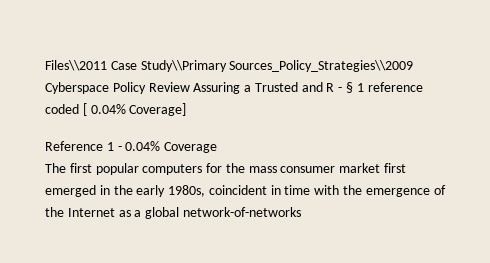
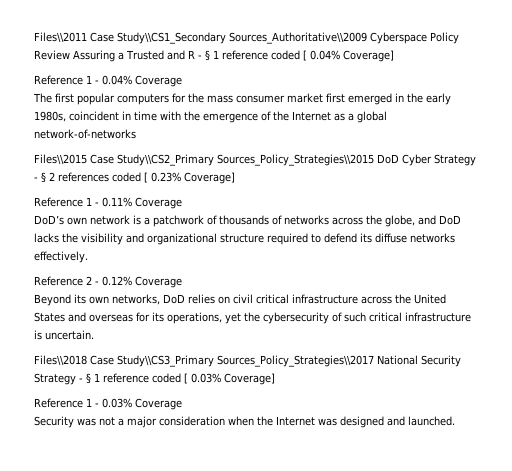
- Files\\2011 Case Study\\Primary Sources_Policy_Strategies\\2009 Cyberspace Policy Review Assuring a Trusted and R - § 1 reference coded [ 0.04% Coverage]
+ Files\\2011 Case Study\\CS1_Secondary Sources_Authoritative\\2009 Cyberspace Policy Review Assuring a Trusted and R - § 1 reference coded [ 0.04% Coverage]
+ Files\\2015 Case Study\\CS2_Primary Sources_Policy_Strategies\\2015 DoD Cyber Strategy - § 2 references coded [ 0.23% Coverage]
+ Reference 1 - 0.11% Coverage
+ DoD’s own network is a patchwork of thousands of networks across the globe, and DoD lacks the visibility and organizational structure required to defend its diffuse networks effectively.
+ Reference 2 - 0.12% Coverage
+ Beyond its own networks, DoD relies on civil critical infrastructure across the United States and overseas for its operations, yet the cybersecurity of such critical infrastructure is uncertain.
+ Files\\2018 Case Study\\CS3_Primary Sources_Policy_Strategies\\2017 National Security Strategy - § 1 reference coded [ 0.03% Coverage]
+ Reference 1 - 0.03% Coverage
+ Security was not a major consideration when the Internet was designed and launched.

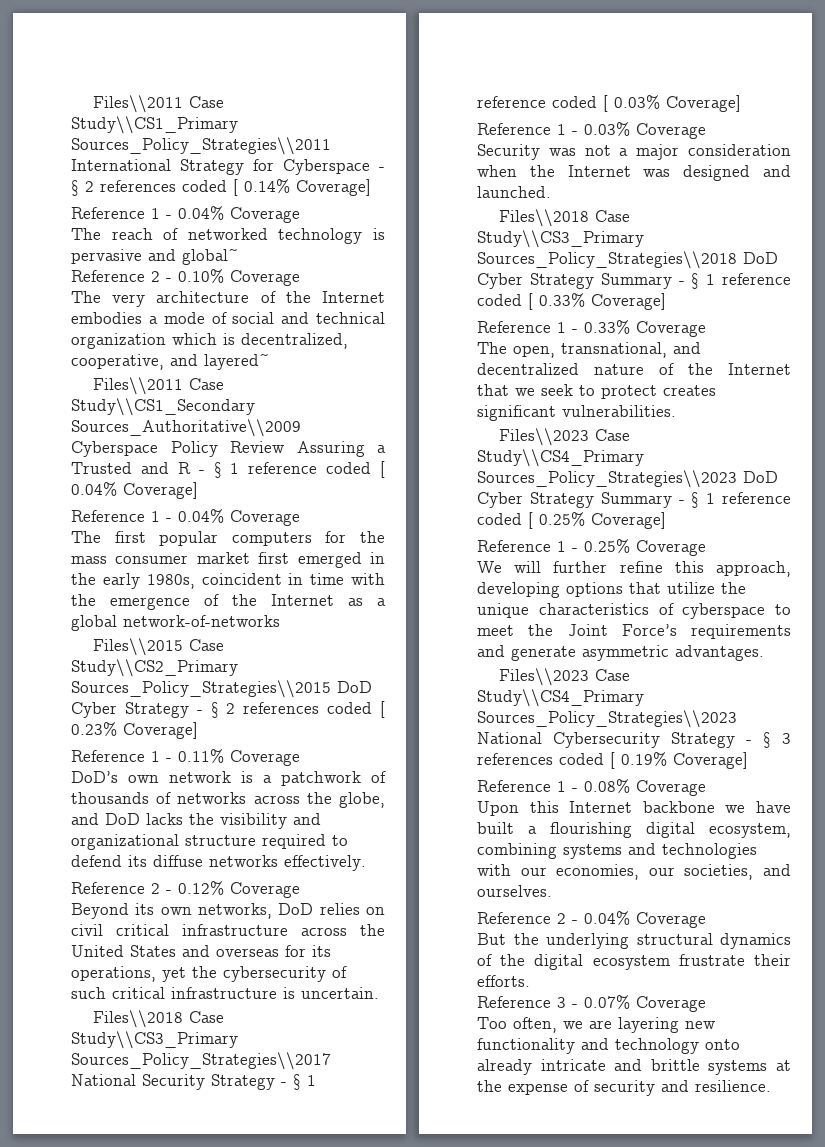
+ Files\\2011 Case Study\\CS1_Primary Sources_Policy_Strategies\\2011 International Strategy for Cyberspace - § 2 references coded [ 0.14% Coverage]
+ Reference 1 - 0.04% Coverage
+ The reach of networked technology is pervasive and global~
+ Reference 2 - 0.10% Coverage
+ The very architecture of the Internet embodies a mode of social and technical organization which is decentralized, cooperative, and layered~
+ Files\\2018 Case Study\\CS3_Primary Sources_Policy_Strategies\\2018 DoD Cyber Strategy Summary - § 1 reference coded [ 0.33% Coverage]
+ Reference 1 - 0.33% Coverage
+ The open, transnational, and decentralized nature of the Internet that we seek to protect creates significant vulnerabilities.
+ Files\\2023 Case Study\\CS4_Primary Sources_Policy_Strategies\\2023 DoD Cyber Strategy Summary - § 1 reference coded [ 0.25% Coverage]
+ Reference 1 - 0.25% Coverage
+ We will further refine this approach, developing options that utilize the unique characteristics of cyberspace to meet the Joint Force’s requirements and generate asymmetric advantages.
+ Files\\2023 Case Study\\CS4_Primary Sources_Policy_Strategies\\2023 National Cybersecurity Strategy - § 3 references coded [ 0.19% Coverage]
+ Reference 1 - 0.08% Coverage
+ Upon this Internet backbone we have built a flourishing digital ecosystem, combining systems and technologies with our economies, our societies, and ourselves.
+ Reference 2 - 0.04% Coverage
+ But the underlying structural dynamics of the digital ecosystem frustrate their efforts.
+ Reference 3 - 0.07% Coverage
+ Too often, we are layering new functionality and technology onto already intricate and brittle systems at the expense of security and resilience.

